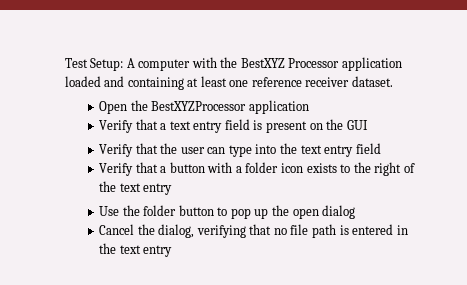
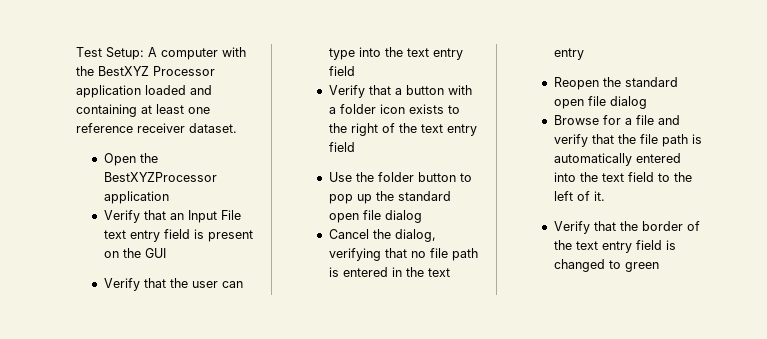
- Verify that a text entry field is present on the GUI
+ Verify that an Input File text entry field is present on the GUI
- Verify that a button with a folder icon exists to the right of the text entry
+ Verify that a button with a folder icon exists to the right of the text entry field
- Use the folder button to pop up the open dialog
+ Use the folder button to pop up the standard open file dialog
+ Reopen the standard open file dialog
+ Browse for a file and verify that the file path is automatically entered into the text field to the left of it.
+ Verify that the border of the text entry field is changed to green

